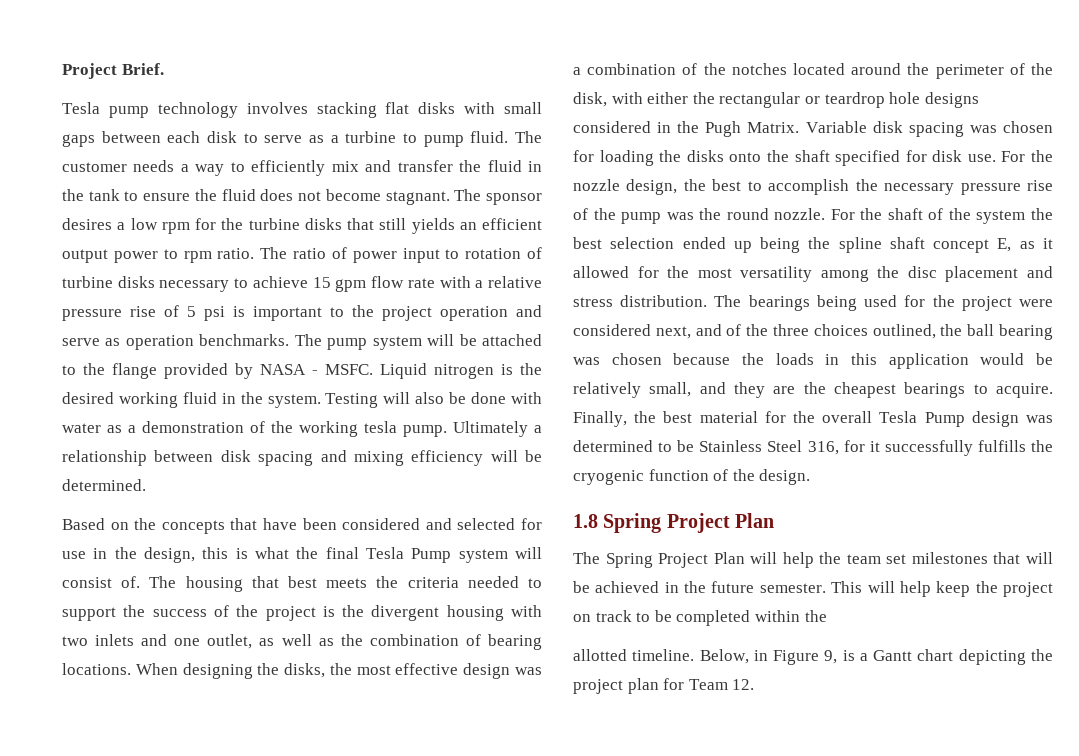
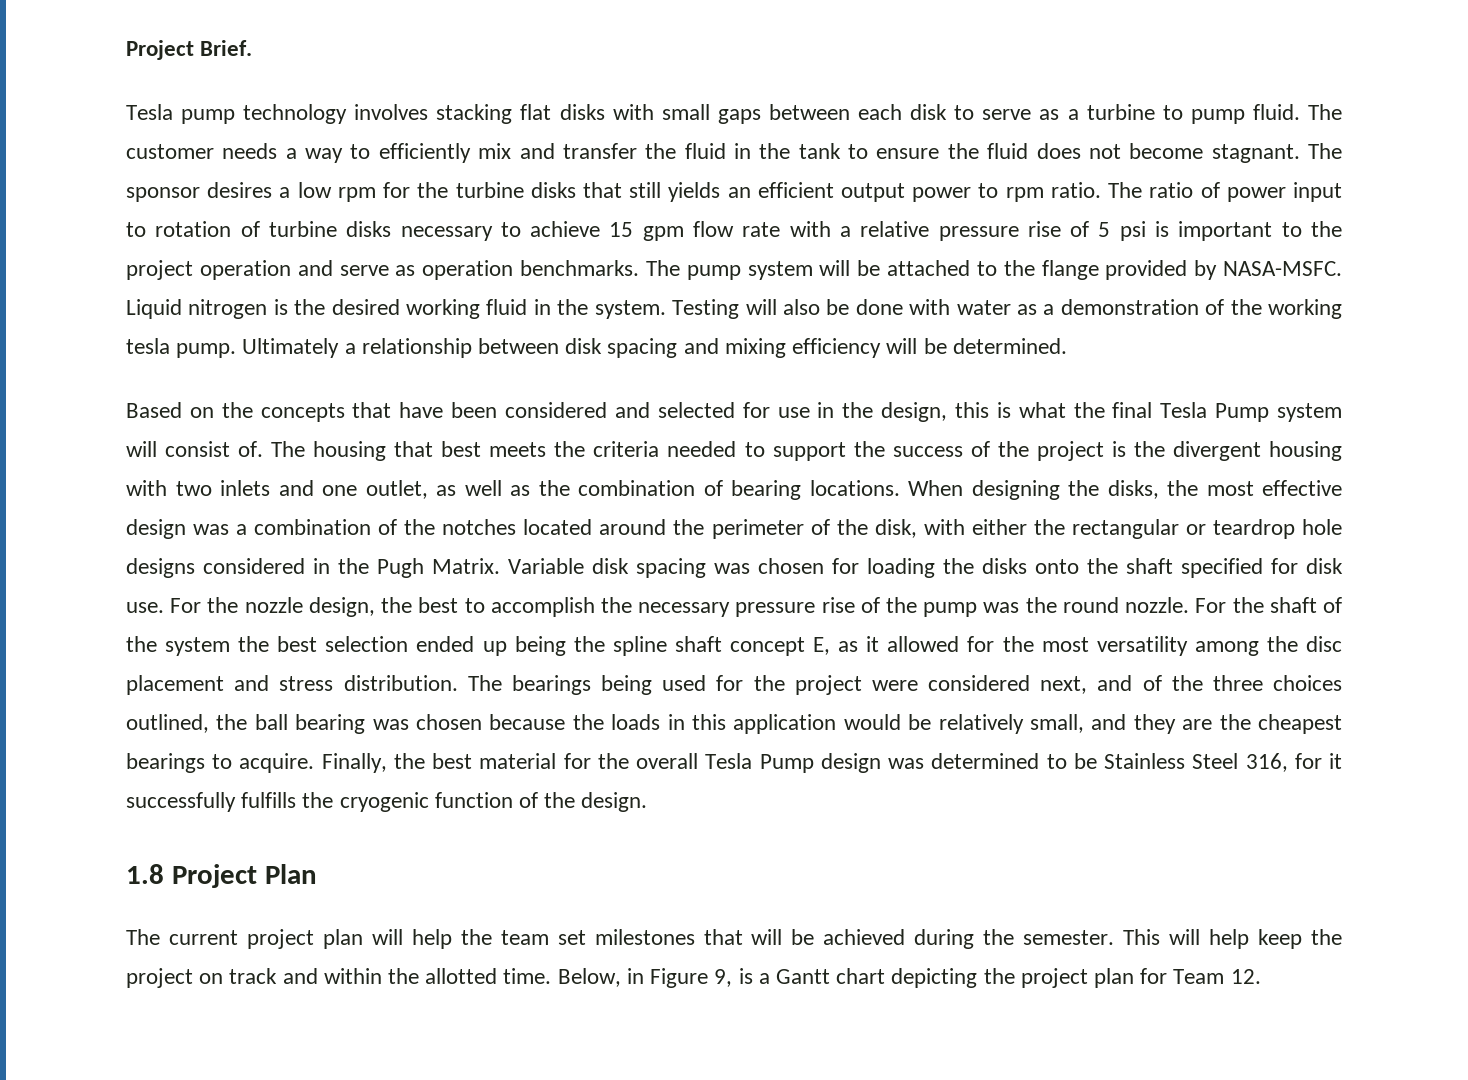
- The pump system will be attached to the flange provided by NASA - MSFC.
+ The pump system will be attached to the flange provided by NASA-MSFC.
- 1.8 Spring Project Plan
+ 1.8 Project Plan
- The Spring Project Plan will help the team set milestones that will be achieved in the future semester.
+ The current project plan will help the team set milestones that will be achieved during the semester.
- This will help keep the project on track to be completed within the
- allotted timeline.
+ This will help keep the project on track and within the allotted time.

